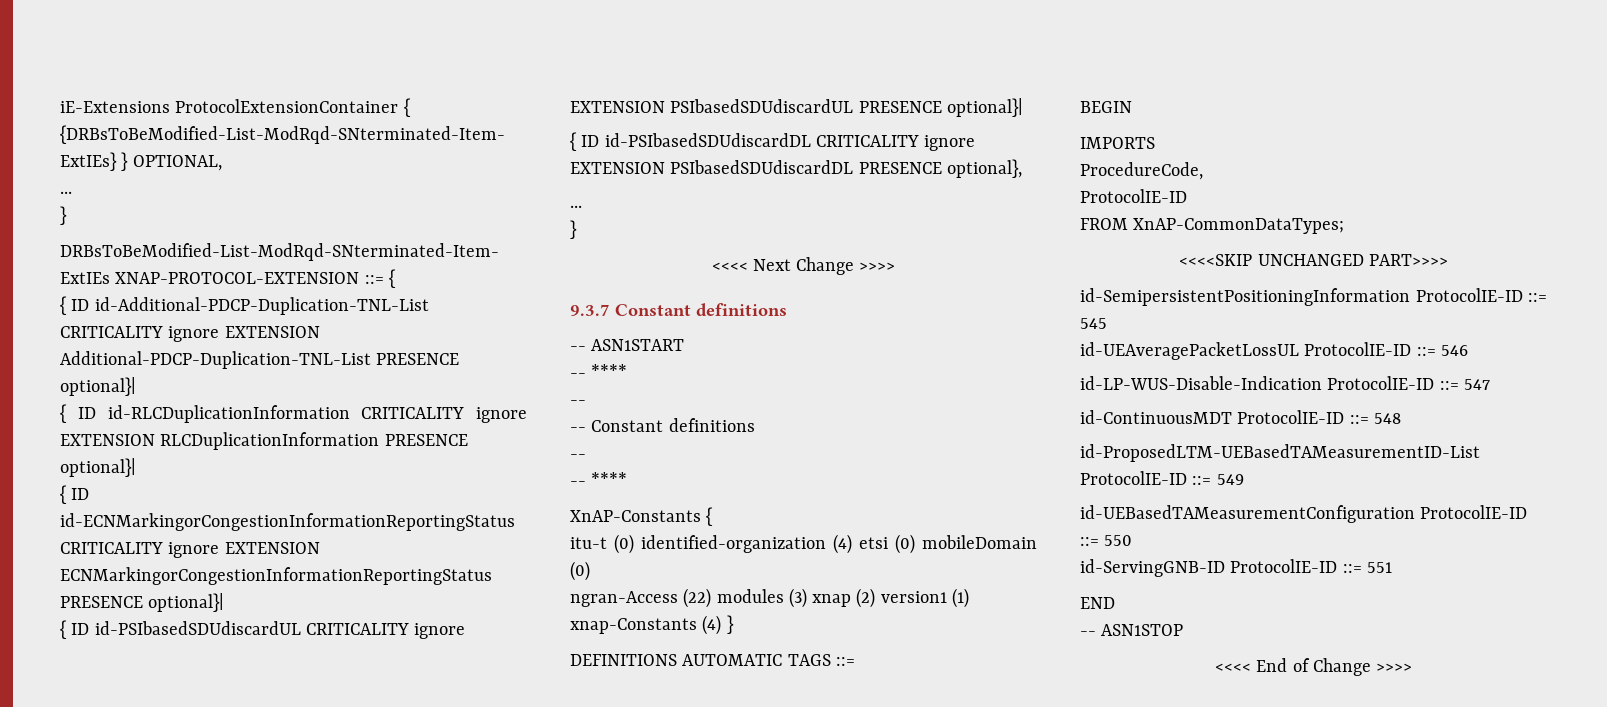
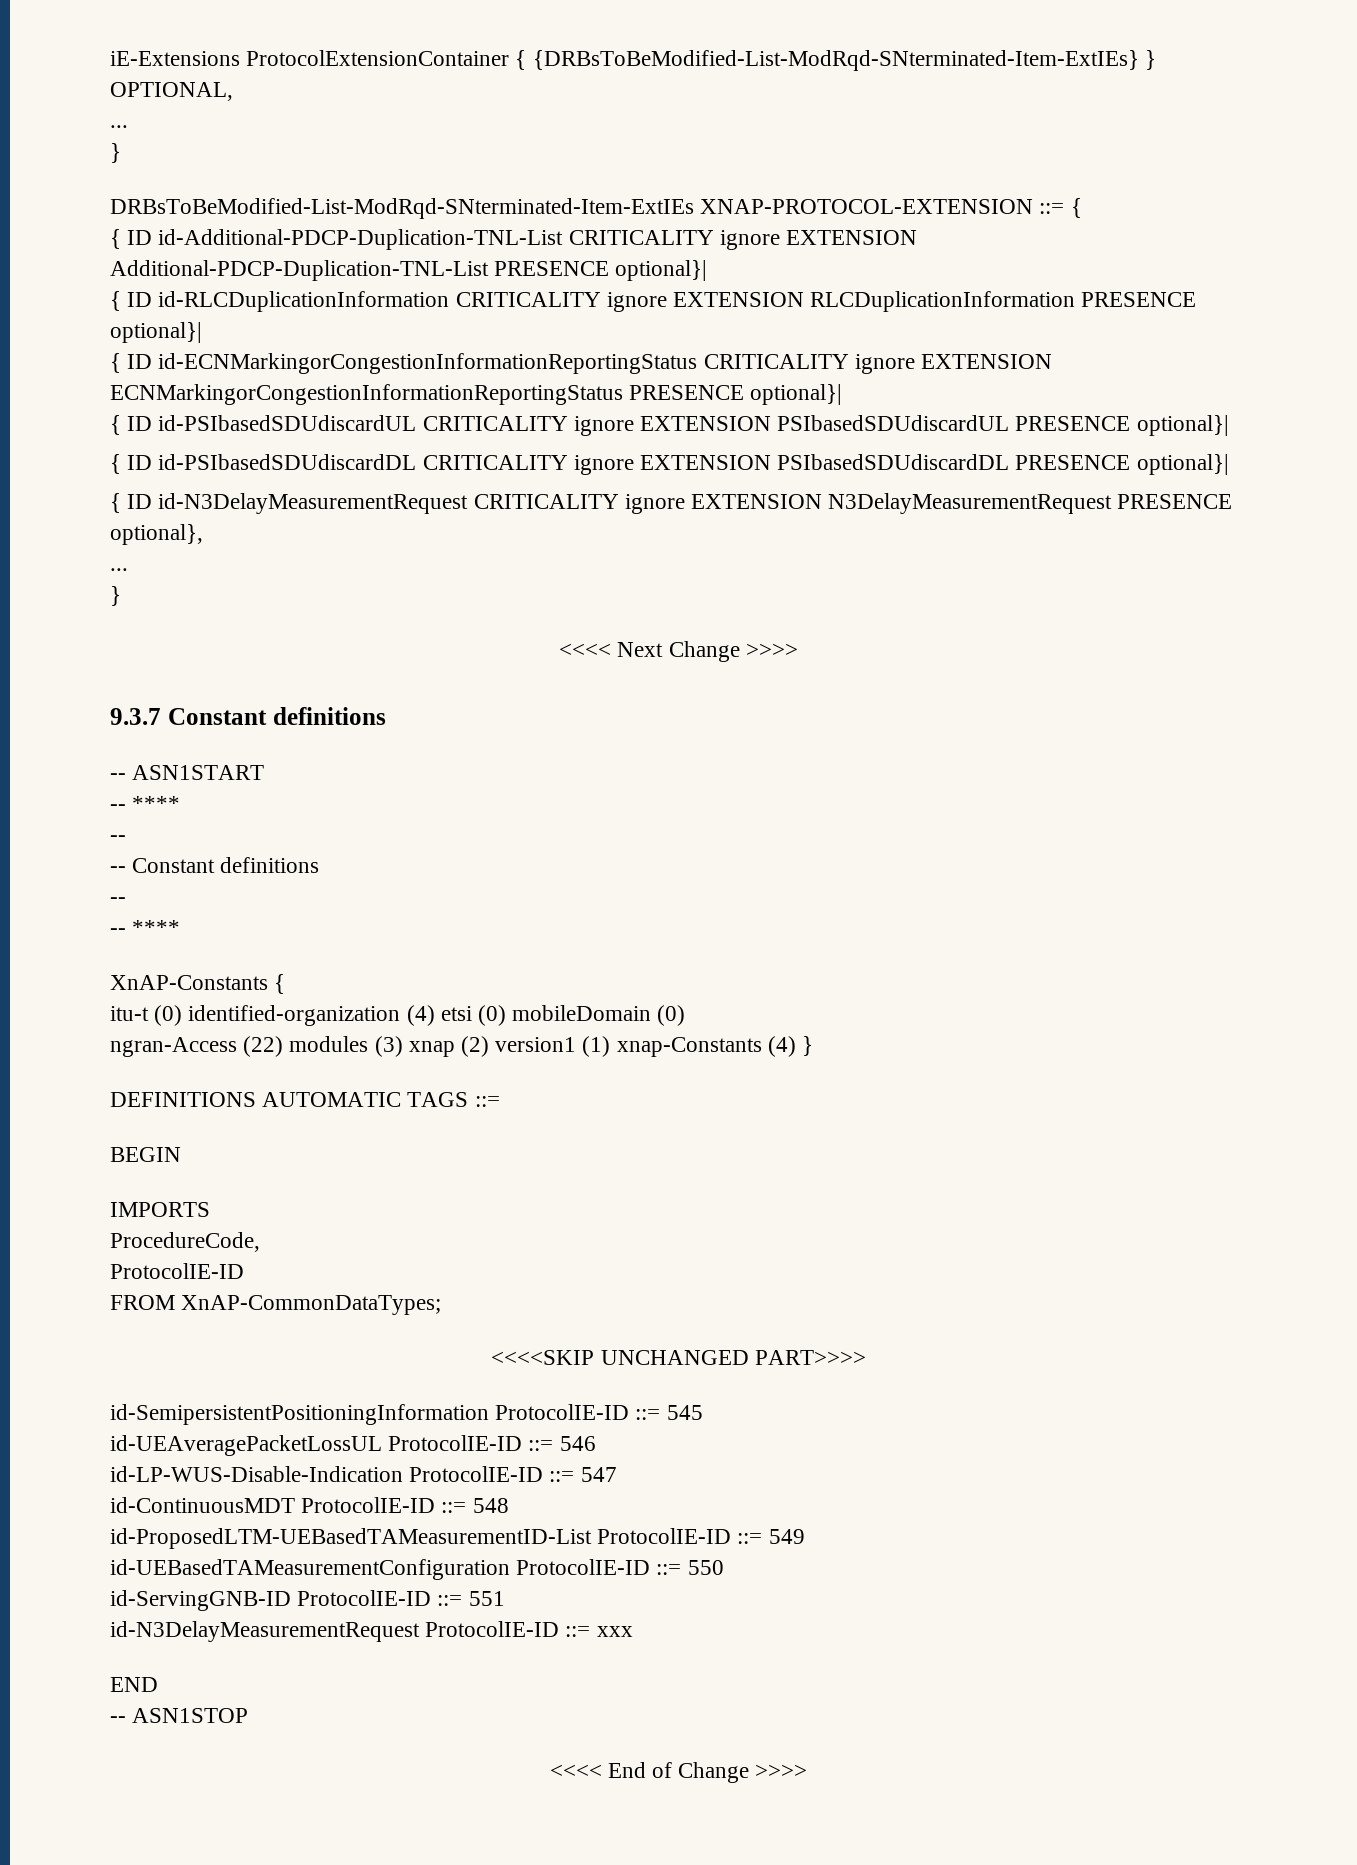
- { ID id-PSIbasedSDUdiscardDL CRITICALITY ignore EXTENSION PSIbasedSDUdiscardDL PRESENCE optional},
+ { ID id-PSIbasedSDUdiscardDL CRITICALITY ignore EXTENSION PSIbasedSDUdiscardDL PRESENCE optional}|
+ { ID id-N3DelayMeasurementRequest CRITICALITY ignore EXTENSION N3DelayMeasurementRequest PRESENCE optional},
+ id-N3DelayMeasurementRequest ProtocolIE-ID ::= xxx

